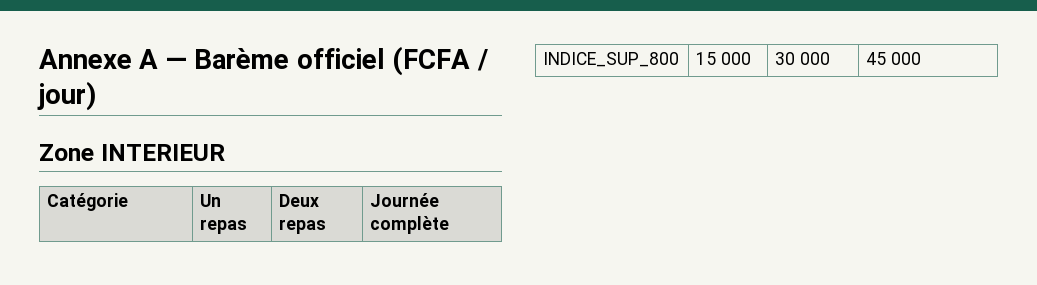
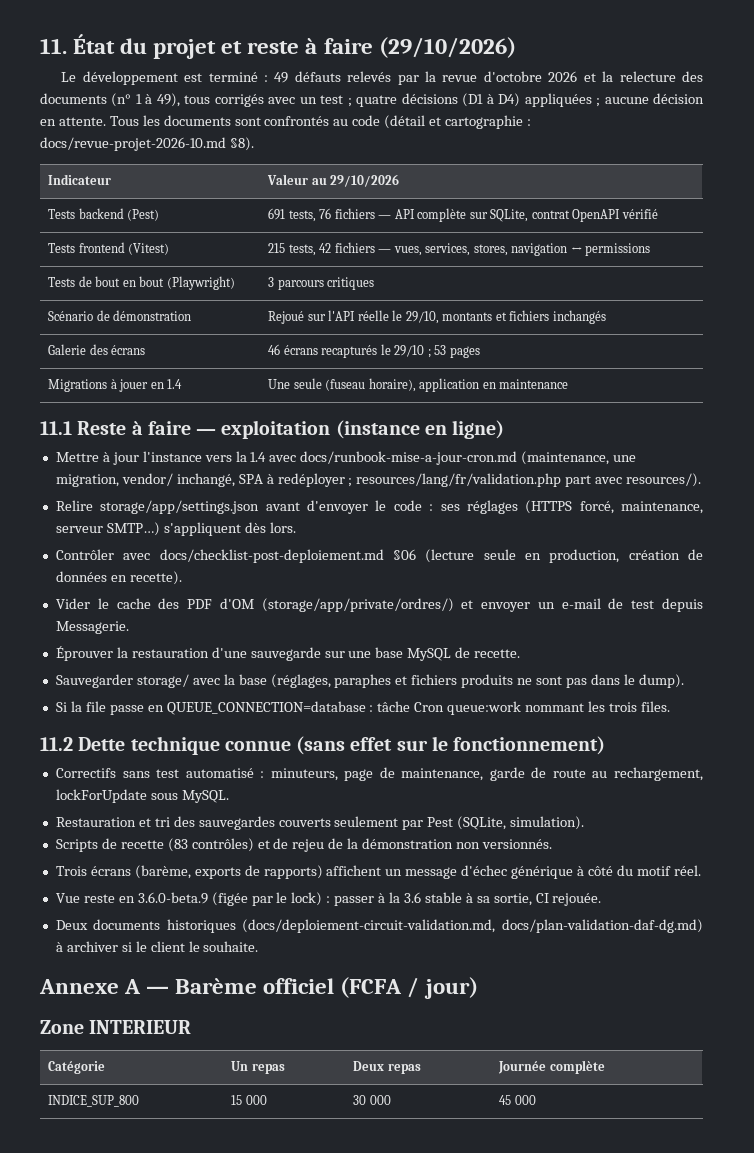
+ 11. État du projet et reste à faire (29/10/2026)
+ Le développement est terminé : 49 défauts relevés par la revue d'octobre 2026 et la relecture des documents (n° 1 à 49), tous corrigés avec un test ; quatre décisions (D1 à D4) appliquées ; aucune décision en attente. Tous les documents sont confrontés au code (détail et cartographie : docs/revue-projet-2026-10.md §8).
+ Indicateur | Valeur au 29/10/2026
+ Tests backend (Pest) | 691 tests, 76 fichiers — API complète sur SQLite, contrat OpenAPI vérifié
+ Tests frontend (Vitest) | 215 tests, 42 fichiers — vues, services, stores, navigation ↔ permissions
+ Tests de bout en bout (Playwright) | 3 parcours critiques
+ Scénario de démonstration | Rejoué sur l'API réelle le 29/10, montants et fichiers inchangés
+ Galerie des écrans | 46 écrans recapturés le 29/10 ; 53 pages
+ Migrations à jouer en 1.4 | Une seule (fuseau horaire), application en maintenance
+ 11.1 Reste à faire — exploitation (instance en ligne)
+ Mettre à jour l'instance vers la 1.4 avec docs/runbook-mise-a-jour-cron.md (maintenance, une migration, vendor/ inchangé, SPA à redéployer ; resources/lang/fr/validation.php part avec resources/).
+ Relire storage/app/settings.json avant d'envoyer le code : ses réglages (HTTPS forcé, maintenance, serveur SMTP…) s'appliquent dès lors.
+ Contrôler avec docs/checklist-post-deploiement.md §06 (lecture seule en production, création de données en recette).
+ Vider le cache des PDF d'OM (storage/app/private/ordres/) et envoyer un e-mail de test depuis Messagerie.
+ Éprouver la restauration d'une sauvegarde sur une base MySQL de recette.
+ Sauvegarder storage/ avec la base (réglages, paraphes et fichiers produits ne sont pas dans le dump).
+ Si la file passe en QUEUE_CONNECTION=database : tâche Cron queue:work nommant les trois files.
+ 11.2 Dette technique connue (sans effet sur le fonctionnement)
+ Correctifs sans test automatisé : minuteurs, page de maintenance, garde de route au rechargement, lockForUpdate sous MySQL.
+ Restauration et tri des sauvegardes couverts seulement par Pest (SQLite, simulation).
+ Scripts de recette (83 contrôles) et de rejeu de la démonstration non versionnés.
+ Trois écrans (barème, exports de rapports) affichent un message d'échec générique à côté du motif réel.
+ Vue reste en 3.6.0-beta.9 (figée par le lock) : passer à la 3.6 stable à sa sortie, CI rejouée.
+ Deux documents historiques (docs/deploiement-circuit-validation.md, docs/plan-validation-daf-dg.md) à archiver si le client le souhaite.

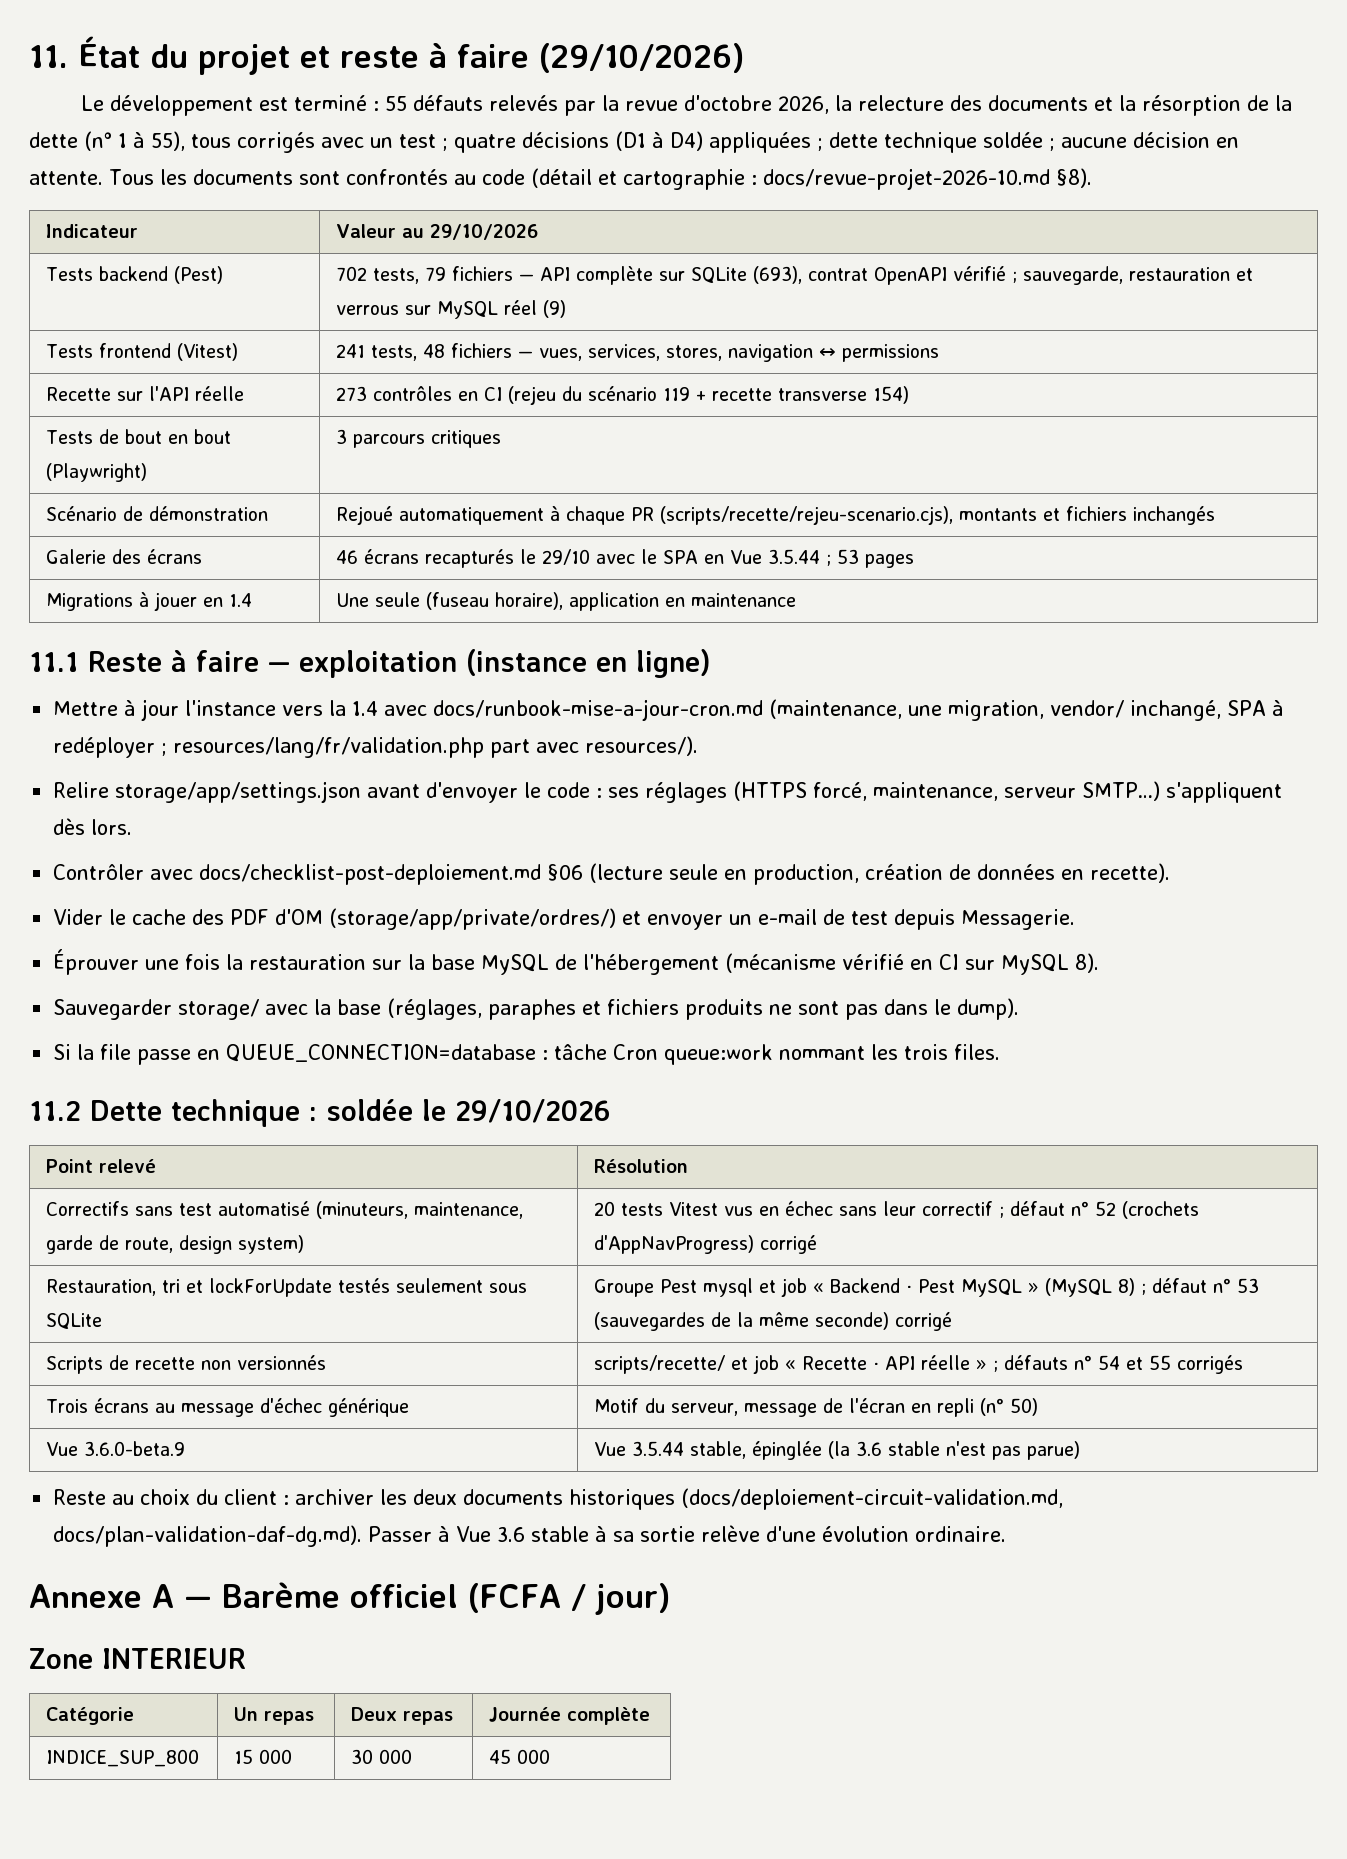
- Le développement est terminé : 49 défauts relevés par la revue d'octobre 2026 et la relecture des documents (n° 1 à 49), tous corrigés avec un test ; quatre décisions (D1 à D4) appliquées ; aucune décision en attente.
+ Le développement est terminé : 55 défauts relevés par la revue d'octobre 2026, la relecture des documents et la résorption de la dette (n° 1 à 55), tous corrigés avec un test ; quatre décisions (D1 à D4) appliquées ; dette technique soldée ; aucune décision en attente.
- Tests backend (Pest) | 691 tests, 76 fichiers — API complète sur SQLite, contrat OpenAPI vérifié
+ Tests backend (Pest) | 702 tests, 79 fichiers — API complète sur SQLite (693), contrat OpenAPI vérifié ; sauvegarde, restauration et verrous sur MySQL réel (9)
- Tests frontend (Vitest) | 215 tests, 42 fichiers — vues, services, stores, navigation ↔ permissions
+ Tests frontend (Vitest) | 241 tests, 48 fichiers — vues, services, stores, navigation ↔ permissions
+ Recette sur l'API réelle | 273 contrôles en CI (rejeu du scénario 119 + recette transverse 154)
- Scénario de démonstration | Rejoué sur l'API réelle le 29/10, montants et fichiers inchangés
+ Scénario de démonstration | Rejoué automatiquement à chaque PR (scripts/recette/rejeu-scenario.cjs), montants et fichiers inchangés
- Galerie des écrans | 46 écrans recapturés le 29/10 ; 53 pages
+ Galerie des écrans | 46 écrans recapturés le 29/10 avec le SPA en Vue 3.5.44 ; 53 pages
- Éprouver la restauration d'une sauvegarde sur une base MySQL de recette.
+ Éprouver une fois la restauration sur la base MySQL de l'hébergement (mécanisme vérifié en CI sur MySQL 8).
- 11.2 Dette technique connue (sans effet sur le fonctionnement)
- Correctifs sans test automatisé : minuteurs, page de maintenance, garde de route au rechargement, lockForUpdate sous MySQL.
- Restauration et tri des sauvegardes couverts seulement par Pest (SQLite, simulation).
- Scripts de recette (83 contrôles) et de rejeu de la démonstration non versionnés.
- Trois écrans (barème, exports de rapports) affichent un message d'échec générique à côté du motif réel.
- Vue reste en 3.6.0-beta.9 (figée par le lock) : passer à la 3.6 stable à sa sortie, CI rejouée.
- Deux documents historiques (docs/deploiement-circuit-validation.md, docs/plan-validation-daf-dg.md) à archiver si le client le souhaite.
+ 11.2 Dette technique : soldée le 29/10/2026
+ Point relevé | Résolution
+ Correctifs sans test automatisé (minuteurs, maintenance, garde de route, design system) | 20 tests Vitest vus en échec sans leur correctif ; défaut n° 52 (crochets d'AppNavProgress) corrigé
+ Restauration, tri et lockForUpdate testés seulement sous SQLite | Groupe Pest mysql et job « Backend · Pest MySQL » (MySQL 8) ; défaut n° 53 (sauvegardes de la même seconde) corrigé
+ Scripts de recette non versionnés | scripts/recette/ et job « Recette · API réelle » ; défauts n° 54 et 55 corrigés
+ Trois écrans au message d'échec générique | Motif du serveur, message de l'écran en repli (n° 50)
+ Vue 3.6.0-beta.9 | Vue 3.5.44 stable, épinglée (la 3.6 stable n'est pas parue)
+ Reste au choix du client : archiver les deux documents historiques (docs/deploiement-circuit-validation.md, docs/plan-validation-daf-dg.md). Passer à Vue 3.6 stable à sa sortie relève d'une évolution ordinaire.

